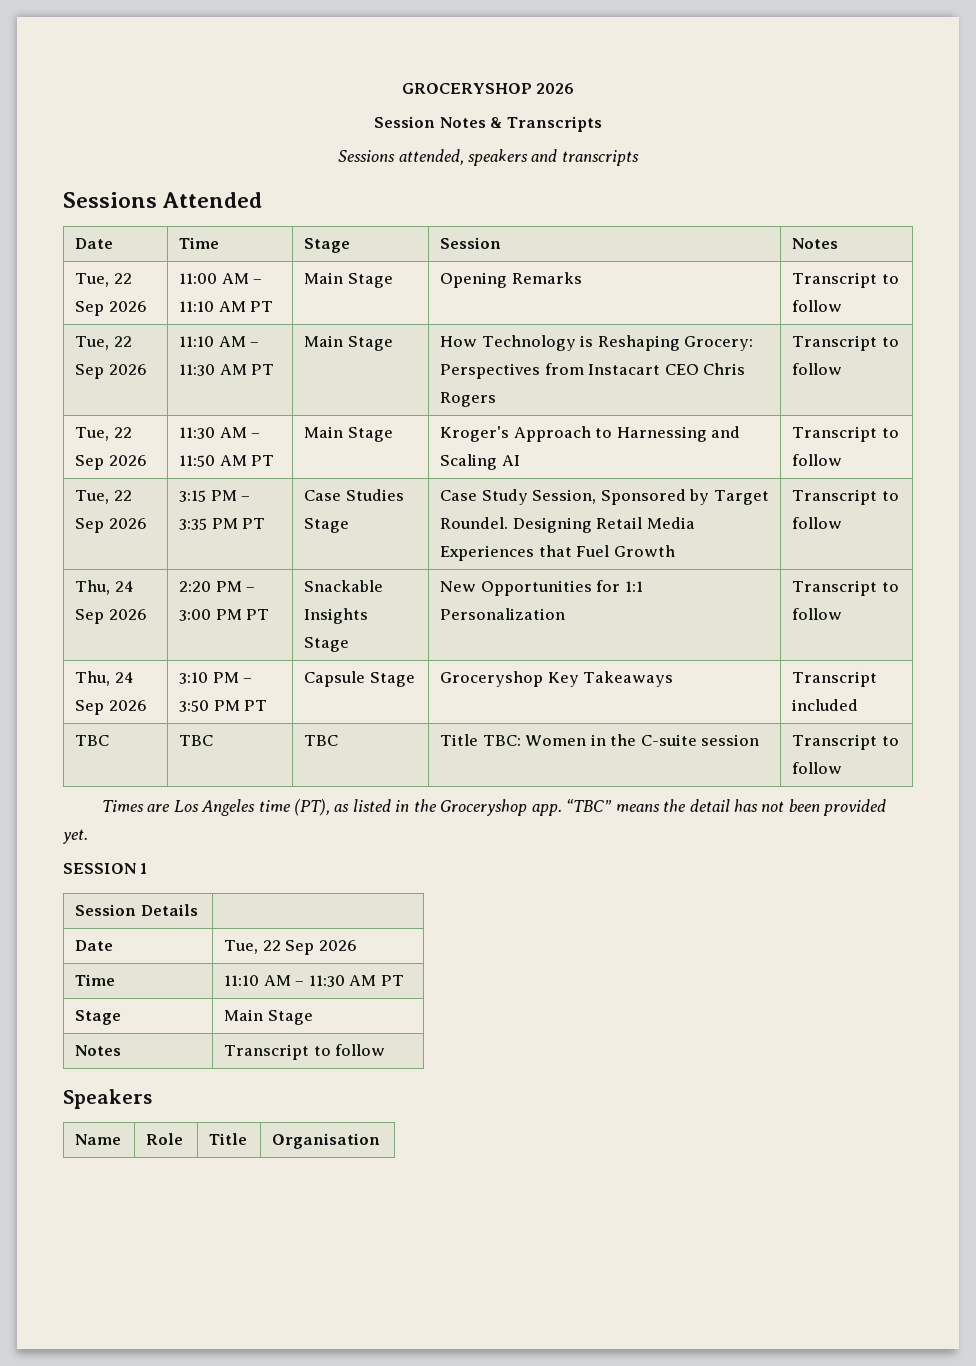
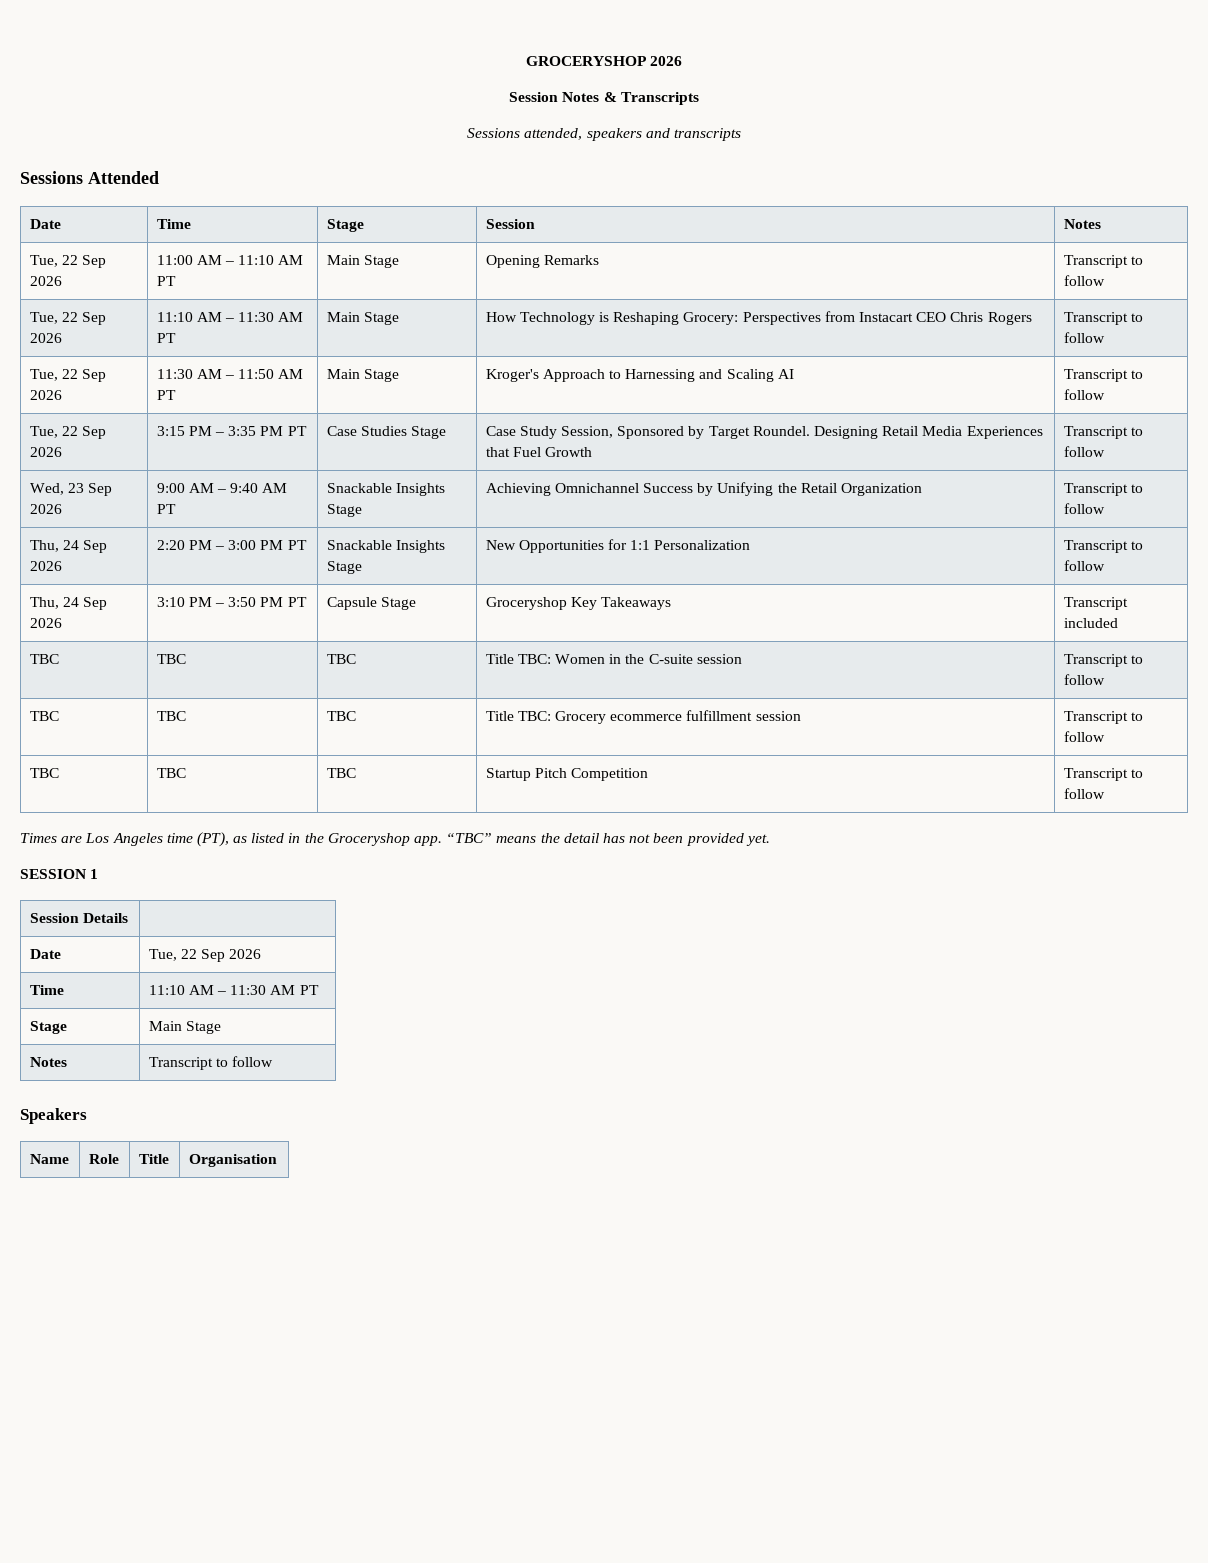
+ Wed, 23 Sep 2026 | 9:00 AM – 9:40 AM PT | Snackable Insights Stage | Achieving Omnichannel Success by Unifying the Retail Organization | Transcript to follow
+ TBC | TBC | TBC | Title TBC: Grocery ecommerce fulfillment session | Transcript to follow
+ TBC | TBC | TBC | Startup Pitch Competition | Transcript to follow

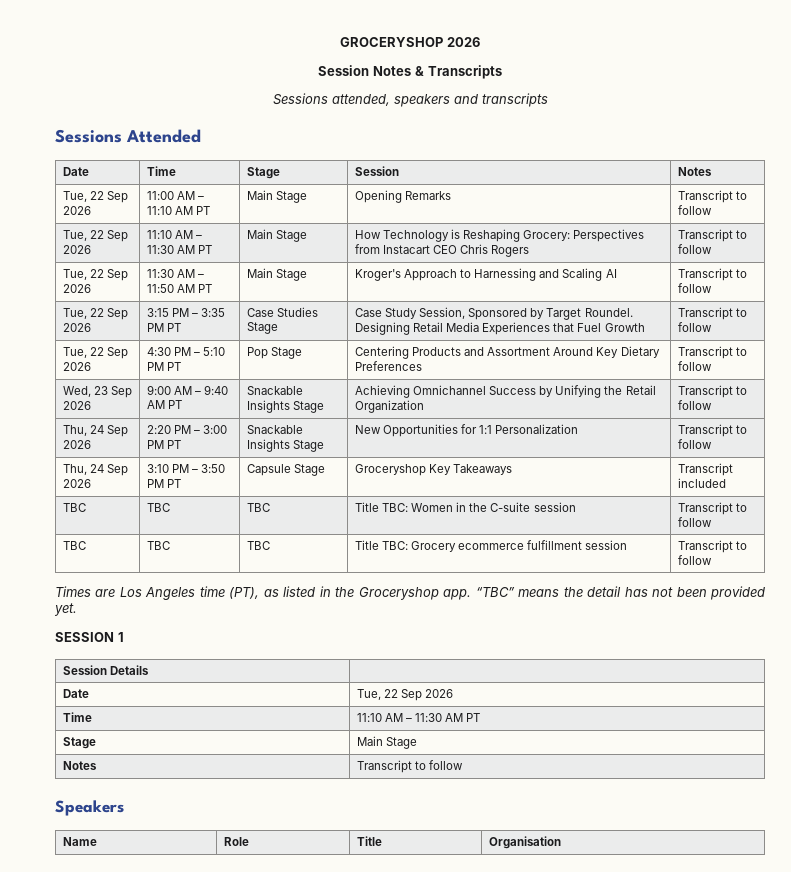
+ Tue, 22 Sep 2026 | 4:30 PM – 5:10 PM PT | Pop Stage | Centering Products and Assortment Around Key Dietary Preferences | Transcript to follow
- TBC | TBC | TBC | Startup Pitch Competition | Transcript to follow

